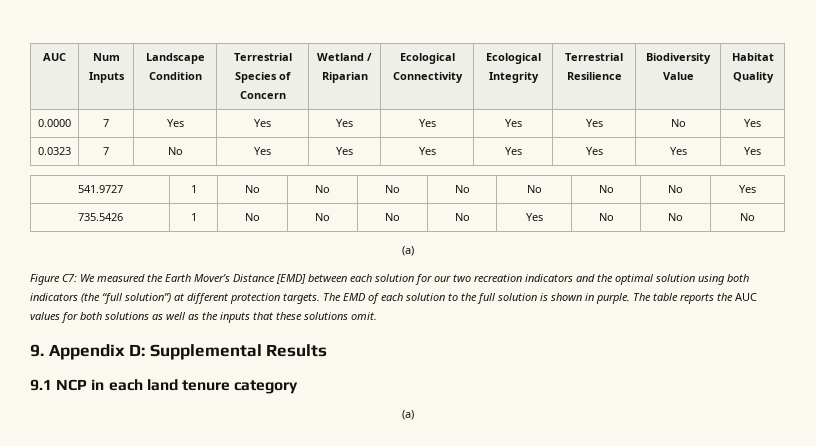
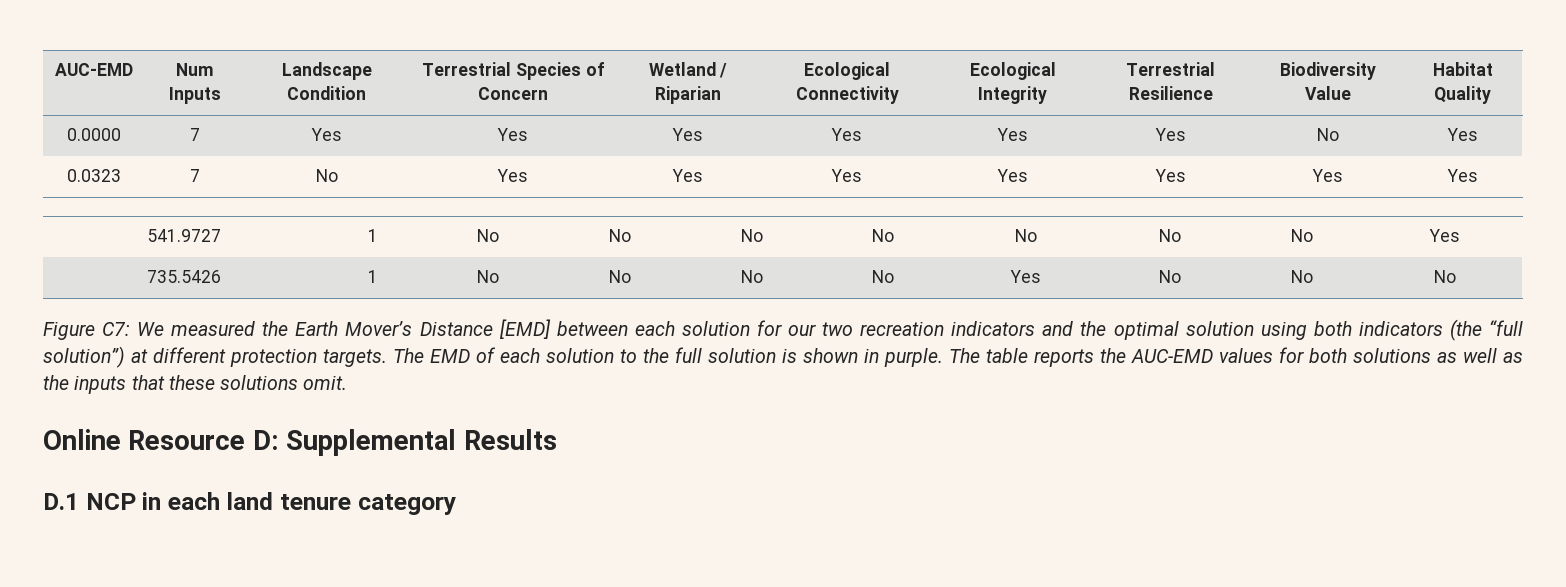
- AUC | Num Inputs | Landscape Condition | Terrestrial Species of Concern | Wetland / Riparian | Ecological Connectivity | Ecological Integrity | Terrestrial Resilience | Biodiversity Value | Habitat Quality
+ AUC-EMD | Num Inputs | Landscape Condition | Terrestrial Species of Concern | Wetland / Riparian | Ecological Connectivity | Ecological Integrity | Terrestrial Resilience | Biodiversity Value | Habitat Quality
  735.5426 | 1 | No | No | No | No | Yes | No | No | No
- (a)
- The table reports the AUC values for both solutions as well as the inputs that these solutions omit.
+ The table reports the AUC-EMD values for both solutions as well as the inputs that these solutions omit.
- 9. Appendix D: Supplemental Results
+ Online Resource D: Supplemental Results
- 9.1 NCP in each land tenure category
- (a)
+ D.1 NCP in each land tenure category

